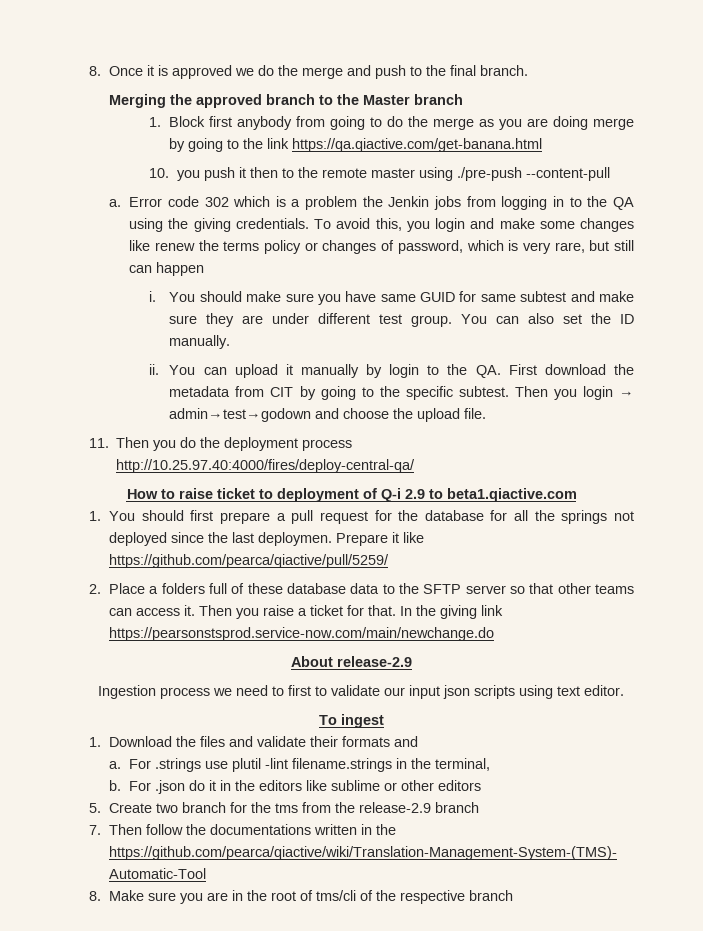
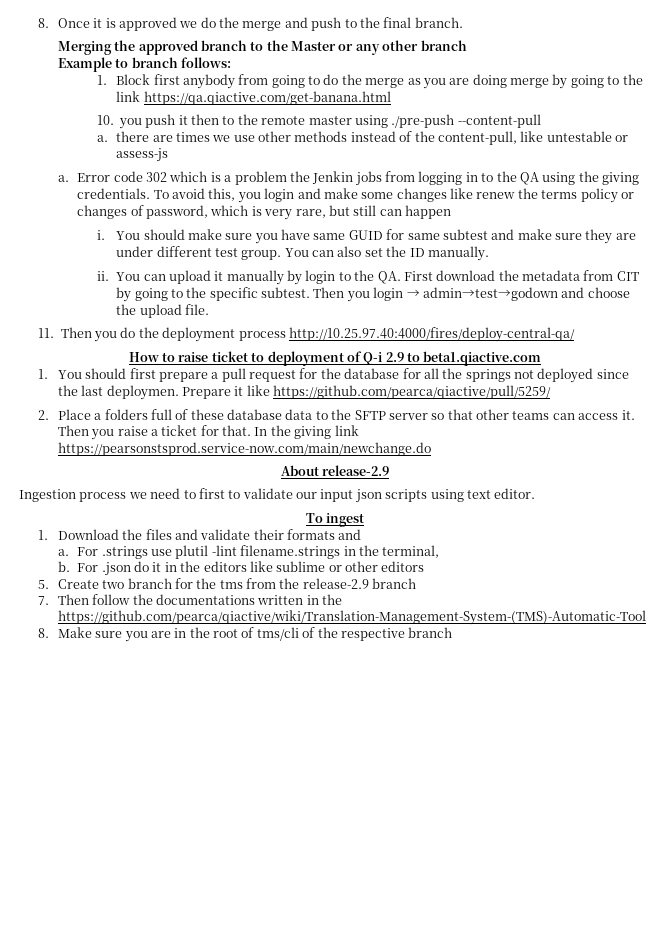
- Merging the approved branch to the Master branch
+ Merging the approved branch to the Master or any other branch
+ Example to branch follows:
+ a. there are times we use other methods instead of the content-pull, like untestable or assess-js

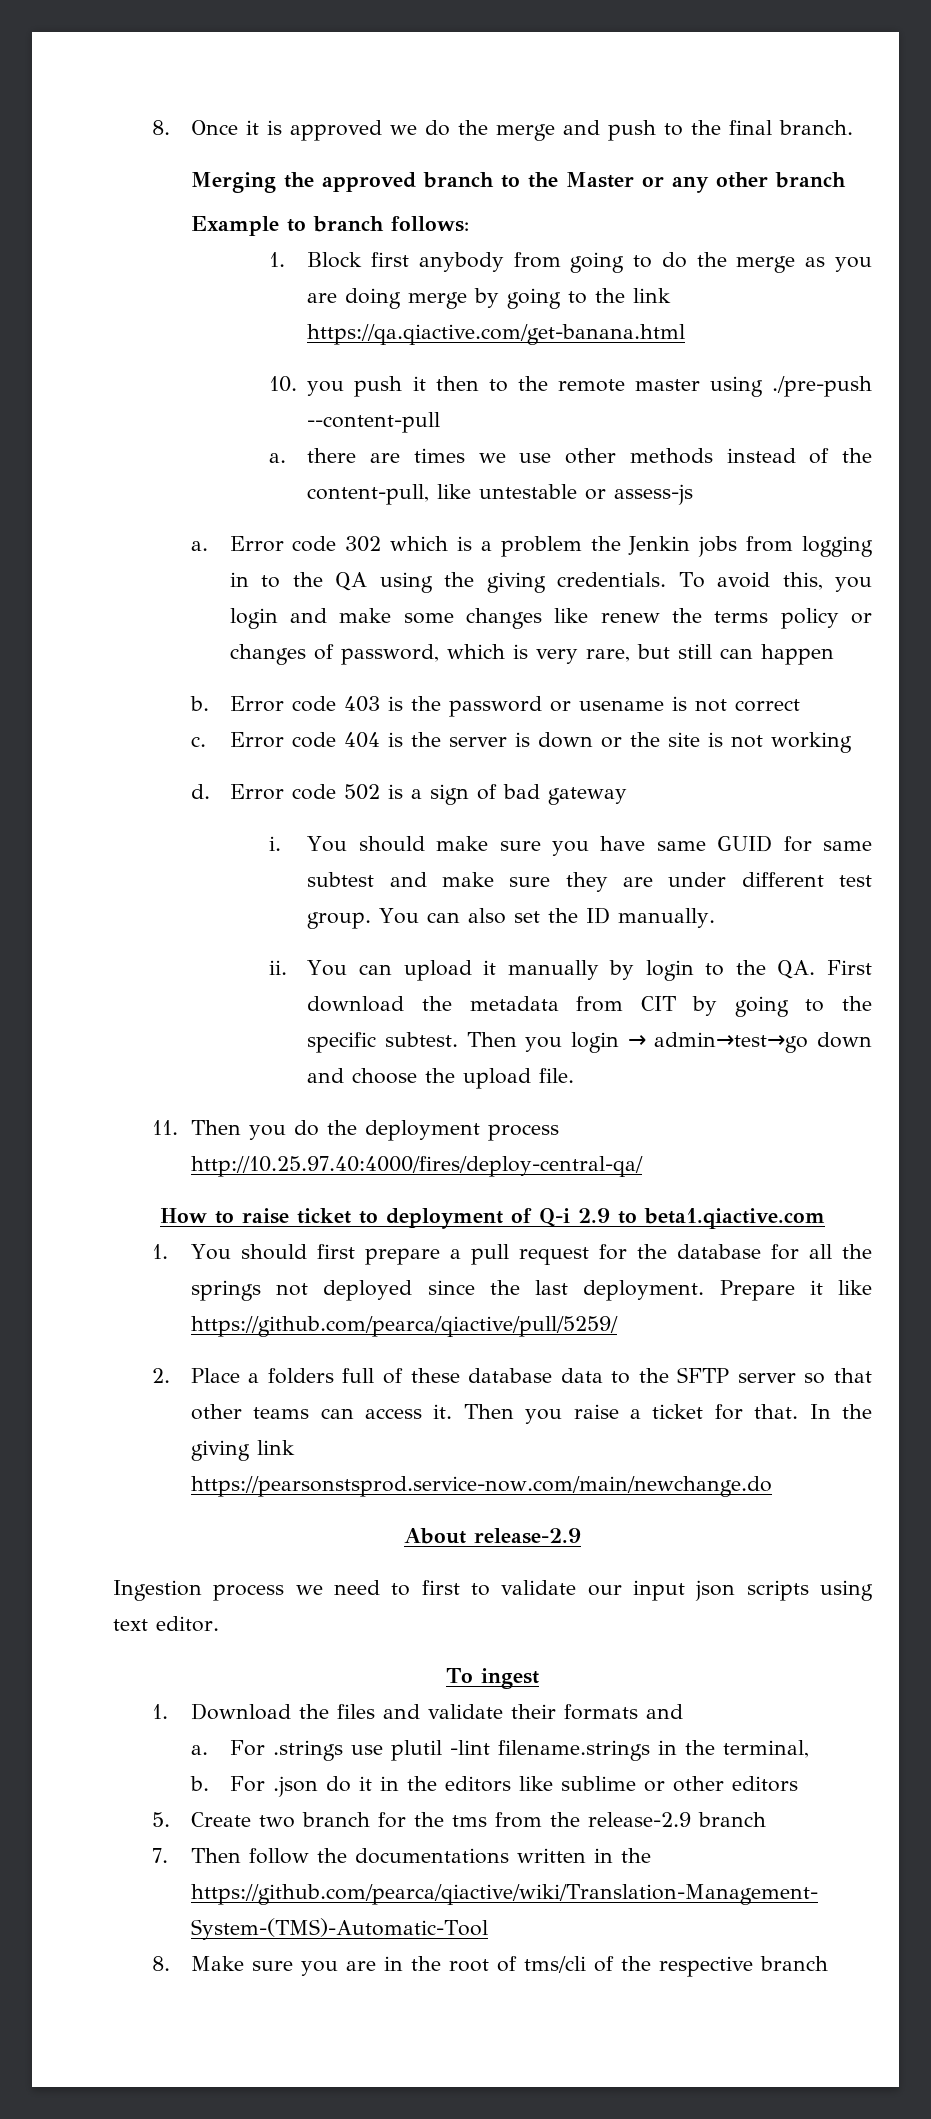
+ b. Error code 403 is the password or usename is not correct
+ c. Error code 404 is the server is down or the site is not working
+ d. Error code 502 is a sign of bad gateway
- Then you login → admin→test→godown and choose the upload file.
+ Then you login → admin→test→go down and choose the upload file.
- 1. You should first prepare a pull request for the database for all the springs not deployed since the last deploymen.
+ 1. You should first prepare a pull request for the database for all the springs not deployed since the last deployment.

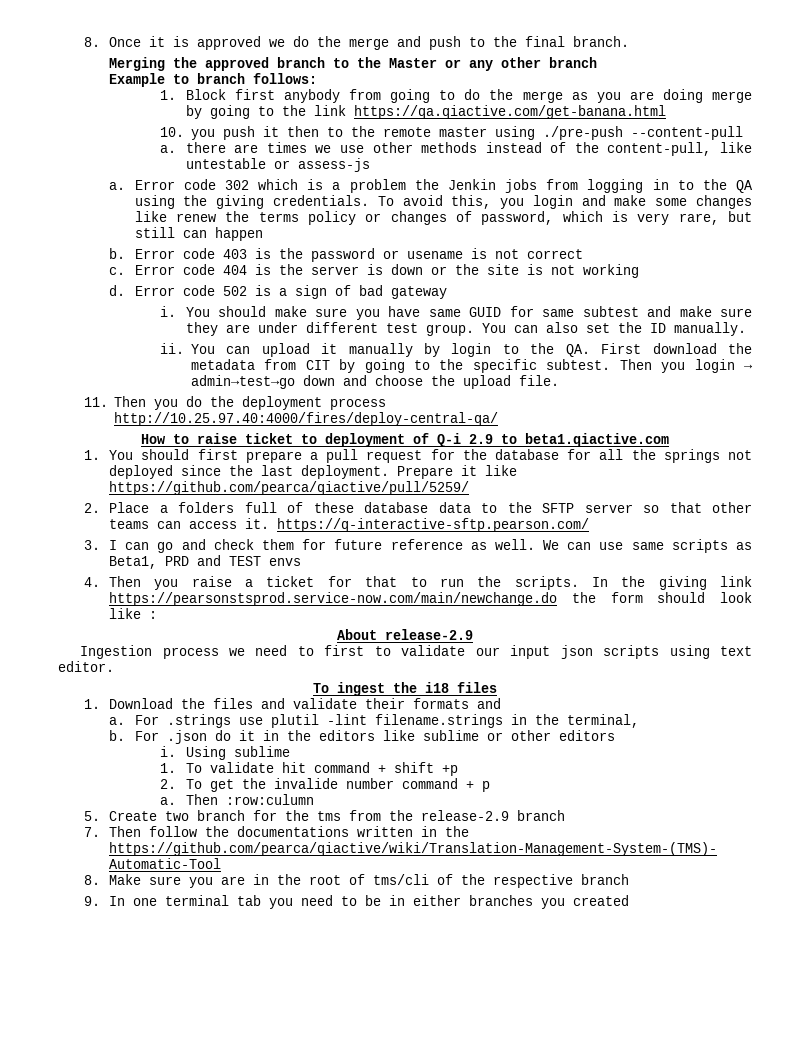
- 2. Place a folders full of these database data to the SFTP server so that other teams can access it. Then you raise a ticket for that.
+ 2. Place a folders full of these database data to the SFTP server so that other teams can access it. https://q-interactive-sftp.pearson.com/
+ 3. I can go and check them for future reference as well. We can use same scripts as Beta1, PRD and TEST envs
+ 4. Then you raise a ticket for that to run the scripts.
- In the giving link https://pearsonstsprod.service-now.com/main/newchange.do
+ In the giving link https://pearsonstsprod.service-now.com/main/newchange.do the form should look like :
- To ingest
+ To ingest the i18 files
+ i. Using sublime
+ 1. To validate hit command + shift +p
+ 2. To get the invalide number command + p
+ a. Then :row:culumn
+ 9. In one terminal tab you need to be in either branches you created

